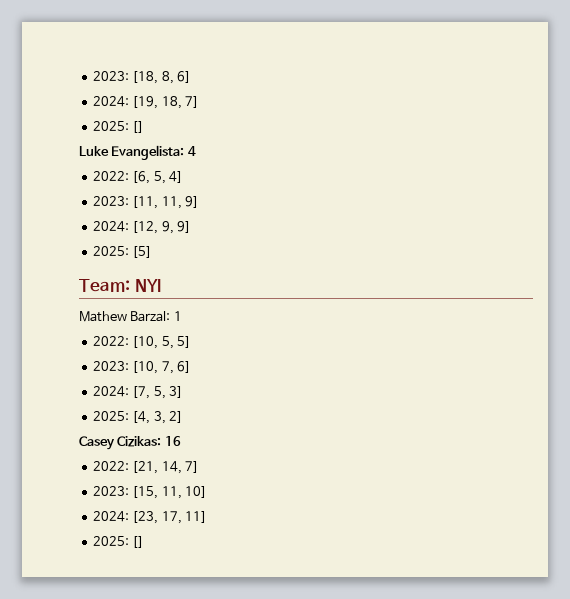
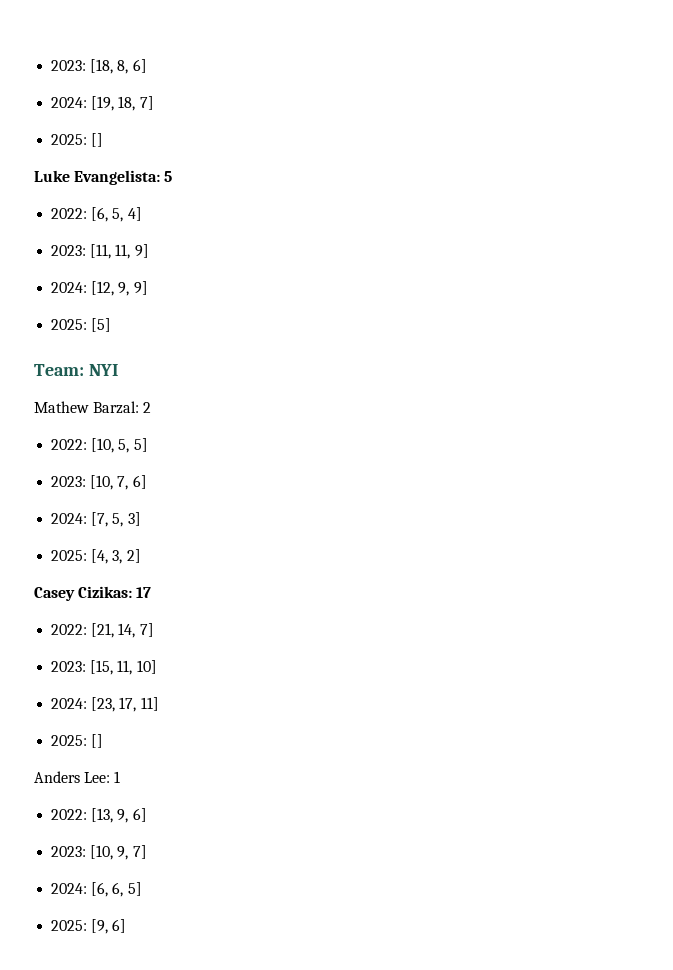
- Luke Evangelista: 4
+ Luke Evangelista: 5
- Mathew Barzal: 1
+ Mathew Barzal: 2
- Casey Cizikas: 16
+ Casey Cizikas: 17
+ Anders Lee: 1
+ 2022: [13, 9, 6]
+ 2023: [10, 9, 7]
+ 2024: [6, 6, 5]
+ 2025: [9, 6]

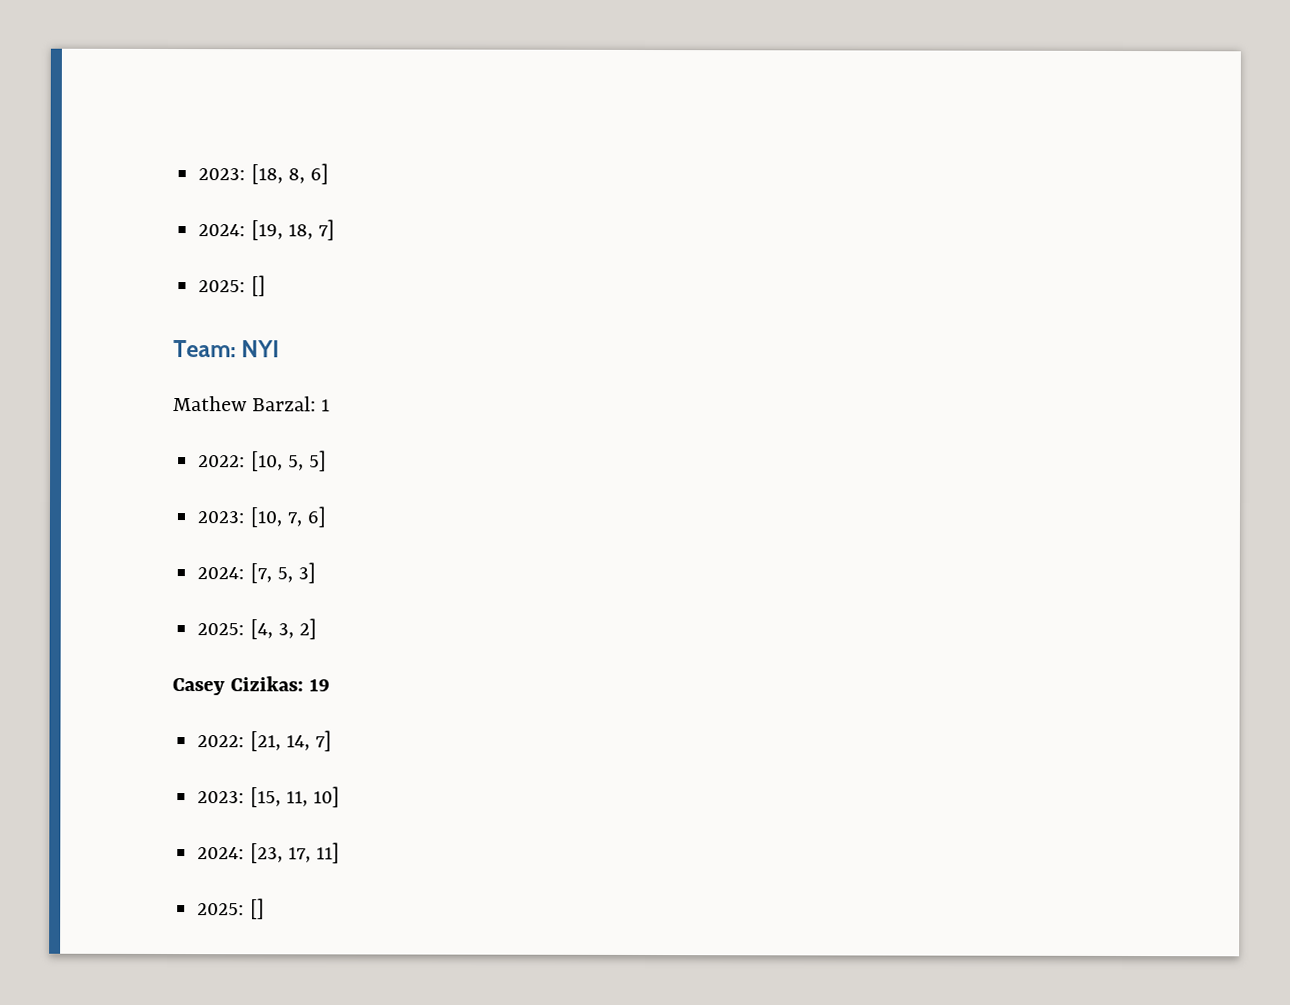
- Luke Evangelista: 5
- 2022: [6, 5, 4]
- 2023: [11, 11, 9]
- 2024: [12, 9, 9]
- 2025: [5]
- Mathew Barzal: 2
+ Mathew Barzal: 1
- Casey Cizikas: 17
+ Casey Cizikas: 19
- Anders Lee: 1
- 2022: [13, 9, 6]
- 2023: [10, 9, 7]
- 2024: [6, 6, 5]
- 2025: [9, 6]

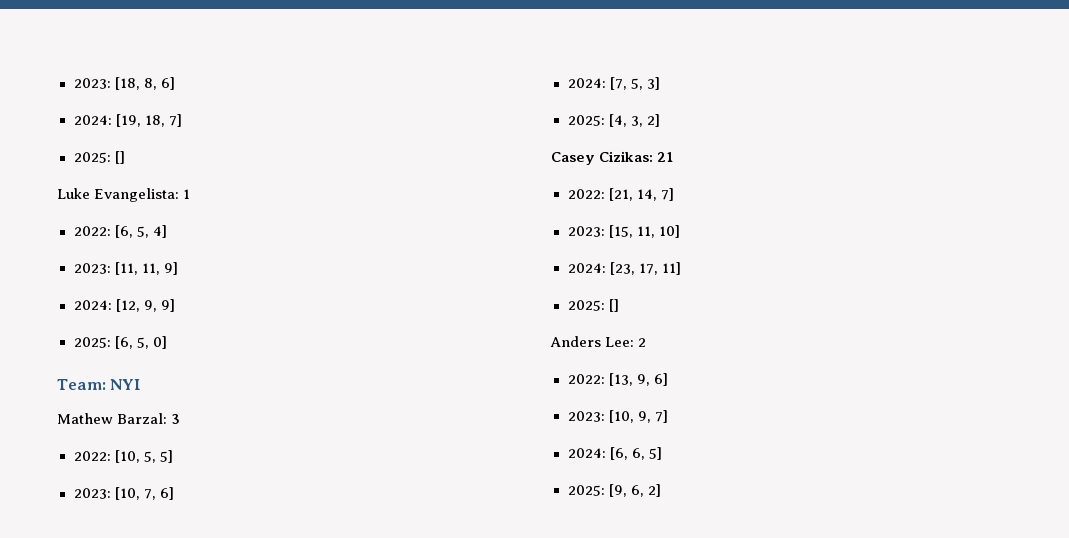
+ Luke Evangelista: 1
+ 2022: [6, 5, 4]
+ 2023: [11, 11, 9]
+ 2024: [12, 9, 9]
+ 2025: [6, 5, 0]
- Mathew Barzal: 1
+ Mathew Barzal: 3
- Casey Cizikas: 19
+ Casey Cizikas: 21
+ Anders Lee: 2
+ 2022: [13, 9, 6]
+ 2023: [10, 9, 7]
+ 2024: [6, 6, 5]
+ 2025: [9, 6, 2]

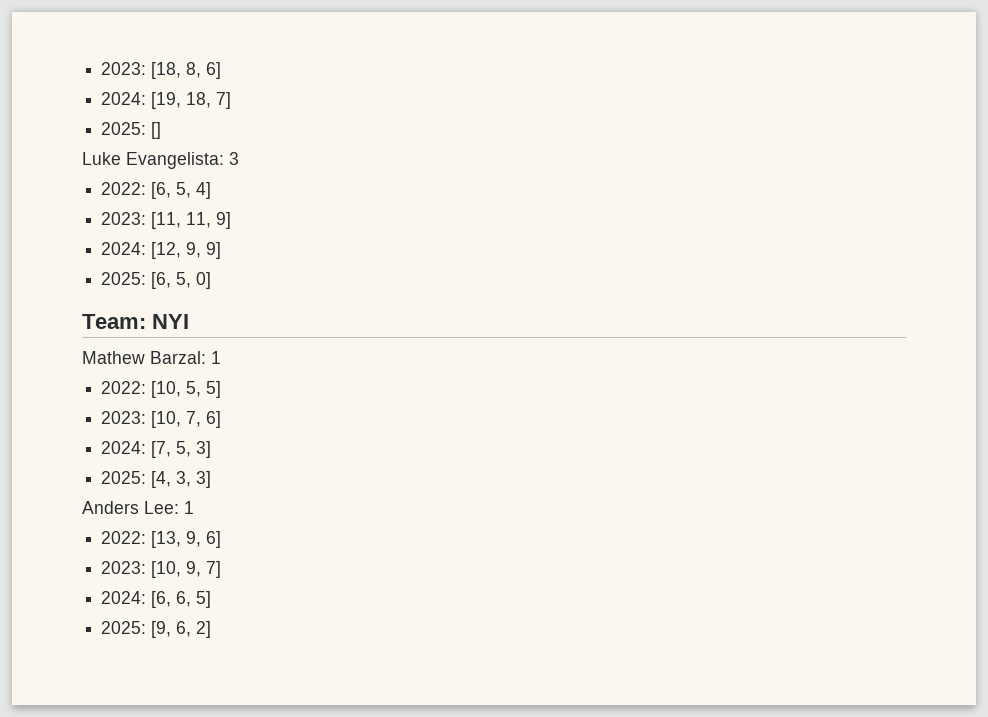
- Luke Evangelista: 1
+ Luke Evangelista: 3
- Mathew Barzal: 3
+ Mathew Barzal: 1
- 2025: [4, 3, 2]
- Casey Cizikas: 21
- 2022: [21, 14, 7]
- 2023: [15, 11, 10]
- 2024: [23, 17, 11]
- 2025: []
+ 2025: [4, 3, 3]
- Anders Lee: 2
+ Anders Lee: 1

